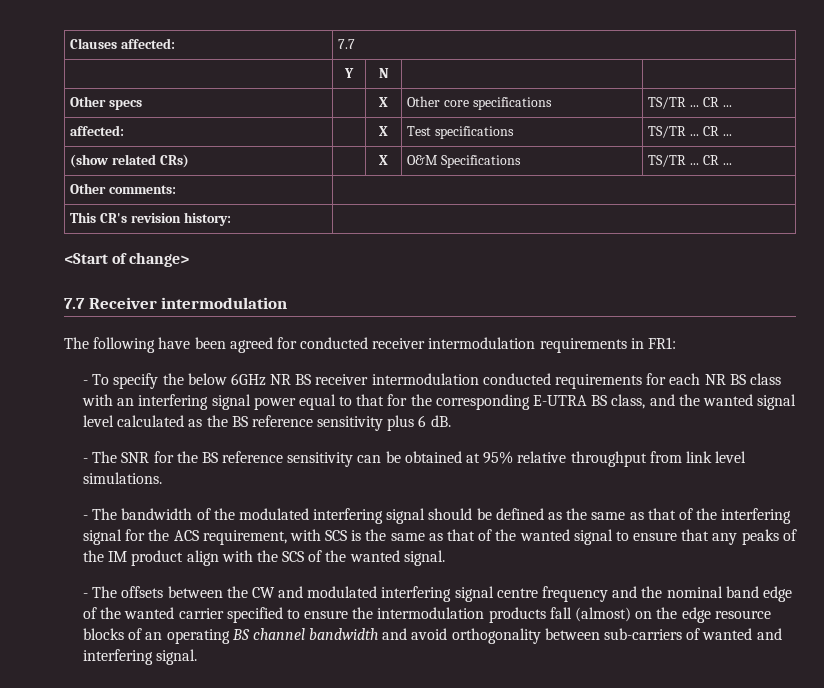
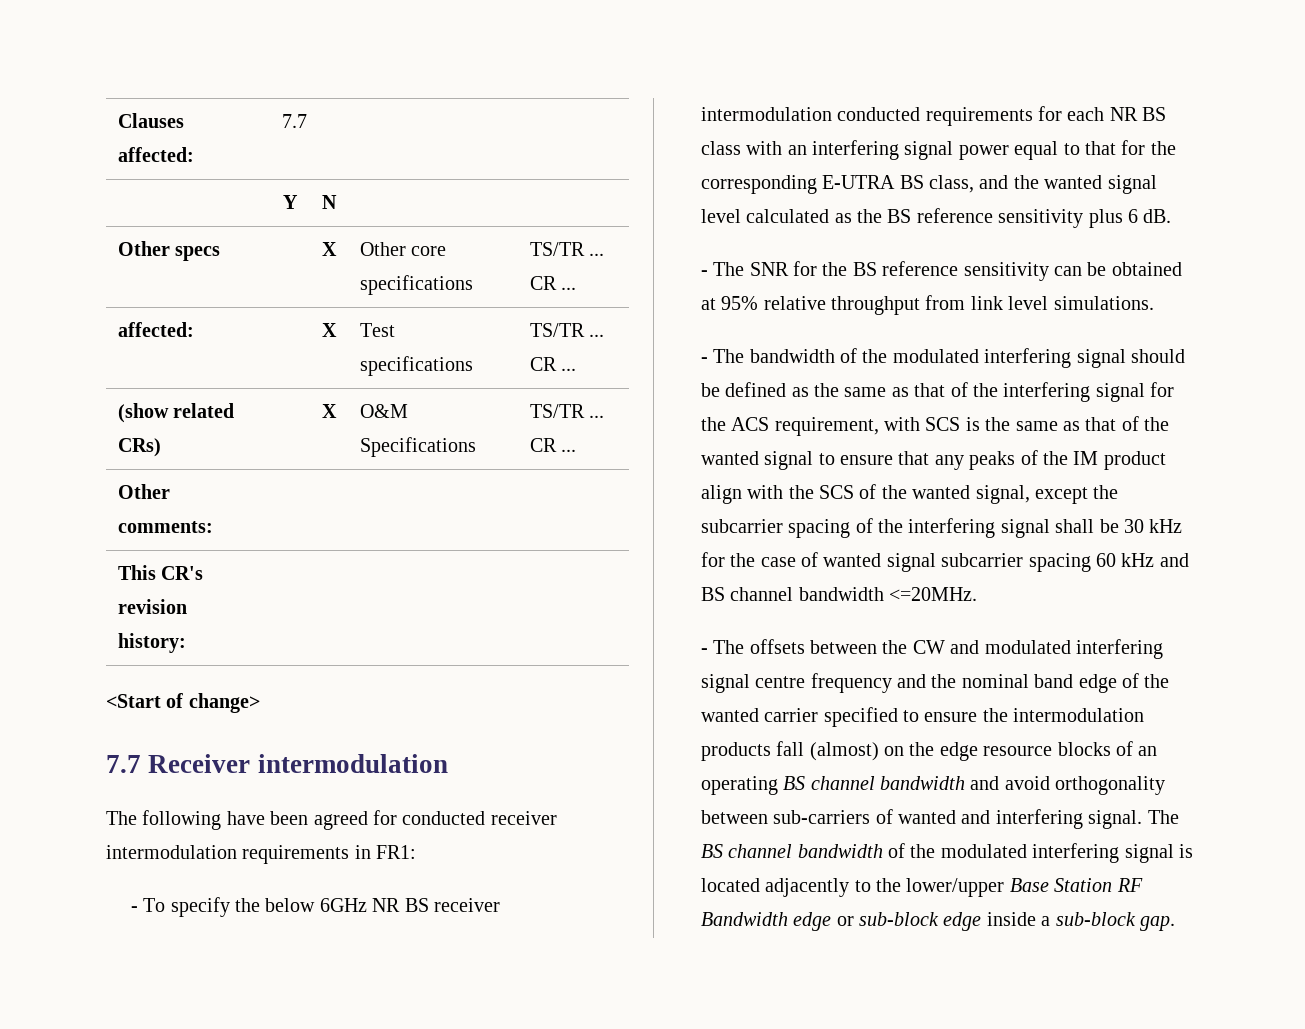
- - The bandwidth of the modulated interfering signal should be defined as the same as that of the interfering signal for the ACS requirement, with SCS is the same as that of the wanted signal to ensure that any peaks of the IM product align with the SCS of the wanted signal.
+ - The bandwidth of the modulated interfering signal should be defined as the same as that of the interfering signal for the ACS requirement, with SCS is the same as that of the wanted signal to ensure that any peaks of the IM product align with the SCS of the wanted signal, except the subcarrier spacing of the interfering signal shall be 30 kHz for the case of wanted signal subcarrier spacing 60 kHz and BS channel bandwidth <=20MHz.
+ The BS channel bandwidth of the modulated interfering signal is located adjacently to the lower/upper Base Station RF Bandwidth edge or sub-block edge inside a sub-block gap.

